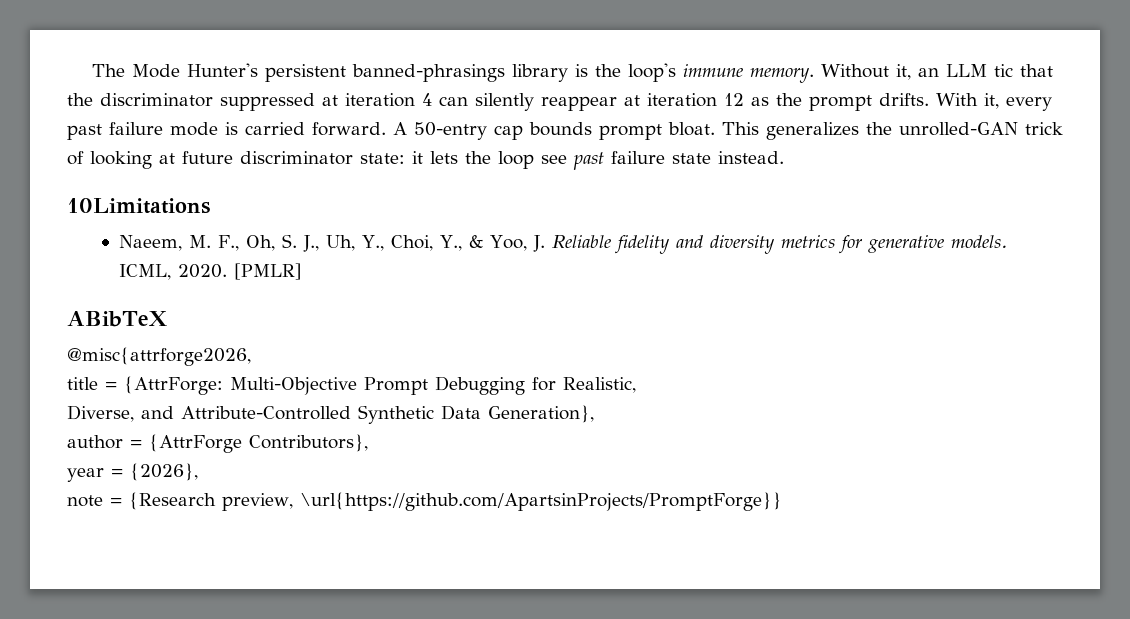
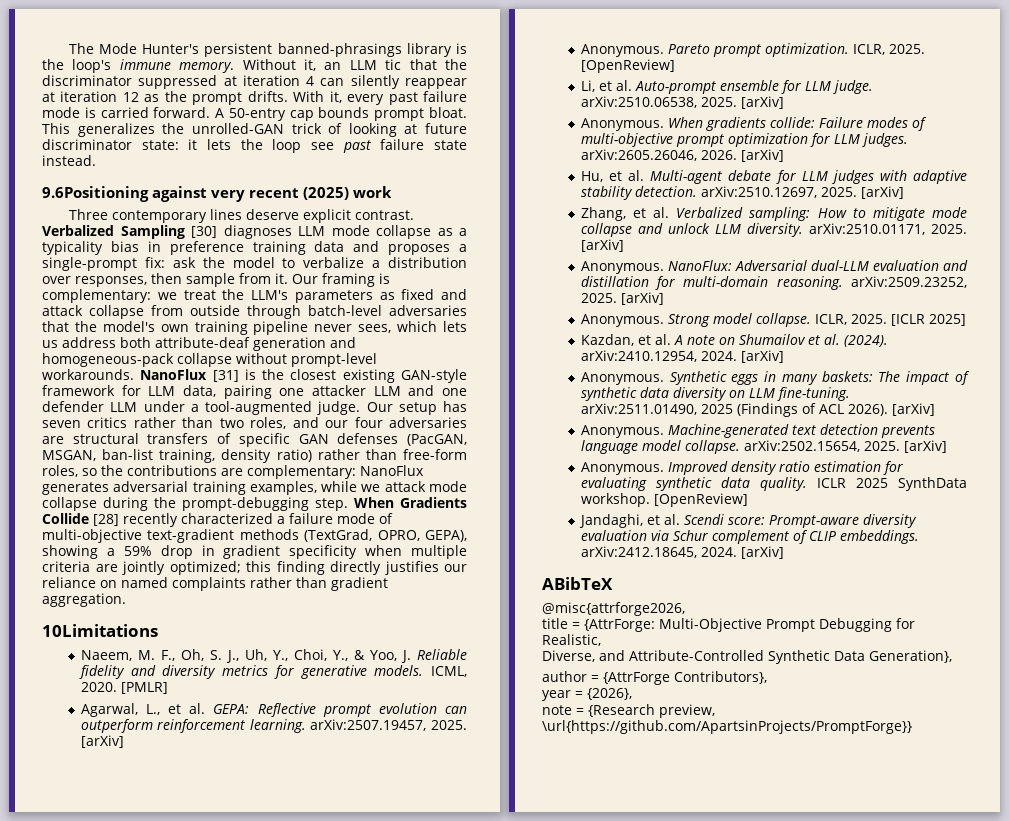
+ 9.6Positioning against very recent (2025) work
+ Three contemporary lines deserve explicit contrast. Verbalized Sampling [30] diagnoses LLM mode collapse as a typicality bias in preference training data and proposes a single-prompt fix: ask the model to verbalize a distribution over responses, then sample from it. Our framing is complementary: we treat the LLM's parameters as fixed and attack collapse from outside through batch-level adversaries that the model's own training pipeline never sees, which lets us address both attribute-deaf generation and homogeneous-pack collapse without prompt-level workarounds. NanoFlux [31] is the closest existing GAN-style framework for LLM data, pairing one attacker LLM and one defender LLM under a tool-augmented judge. Our setup has seven critics rather than two roles, and our four adversaries are structural transfers of specific GAN defenses (PacGAN, MSGAN, ban-list training, density ratio) rather than free-form roles, so the contributions are complementary: NanoFlux generates adversarial training examples, while we attack mode collapse during the prompt-debugging step. When Gradients Collide [28] recently characterized a failure mode of multi-objective text-gradient methods (TextGrad, OPRO, GEPA), showing a 59% drop in gradient specificity when multiple criteria are jointly optimized; this finding directly justifies our reliance on named complaints rather than gradient aggregation.
+ Agarwal, L., et al. GEPA: Reflective prompt evolution can outperform reinforcement learning. arXiv:2507.19457, 2025. [arXiv]
+ Anonymous. Pareto prompt optimization. ICLR, 2025. [OpenReview]
+ Li, et al. Auto-prompt ensemble for LLM judge. arXiv:2510.06538, 2025. [arXiv]
+ Anonymous. When gradients collide: Failure modes of multi-objective prompt optimization for LLM judges. arXiv:2605.26046, 2026. [arXiv]
+ Hu, et al. Multi-agent debate for LLM judges with adaptive stability detection. arXiv:2510.12697, 2025. [arXiv]
+ Zhang, et al. Verbalized sampling: How to mitigate mode collapse and unlock LLM diversity. arXiv:2510.01171, 2025. [arXiv]
+ Anonymous. NanoFlux: Adversarial dual-LLM evaluation and distillation for multi-domain reasoning. arXiv:2509.23252, 2025. [arXiv]
+ Anonymous. Strong model collapse. ICLR, 2025. [ICLR 2025]
+ Kazdan, et al. A note on Shumailov et al. (2024). arXiv:2410.12954, 2024. [arXiv]
+ Anonymous. Synthetic eggs in many baskets: The impact of synthetic data diversity on LLM fine-tuning. arXiv:2511.01490, 2025 (Findings of ACL 2026). [arXiv]
+ Anonymous. Machine-generated text detection prevents language model collapse. arXiv:2502.15654, 2025. [arXiv]
+ Anonymous. Improved density ratio estimation for evaluating synthetic data quality. ICLR 2025 SynthData workshop. [OpenReview]
+ Jandaghi, et al. Scendi score: Prompt-aware diversity evaluation via Schur complement of CLIP embeddings. arXiv:2412.18645, 2024. [arXiv]

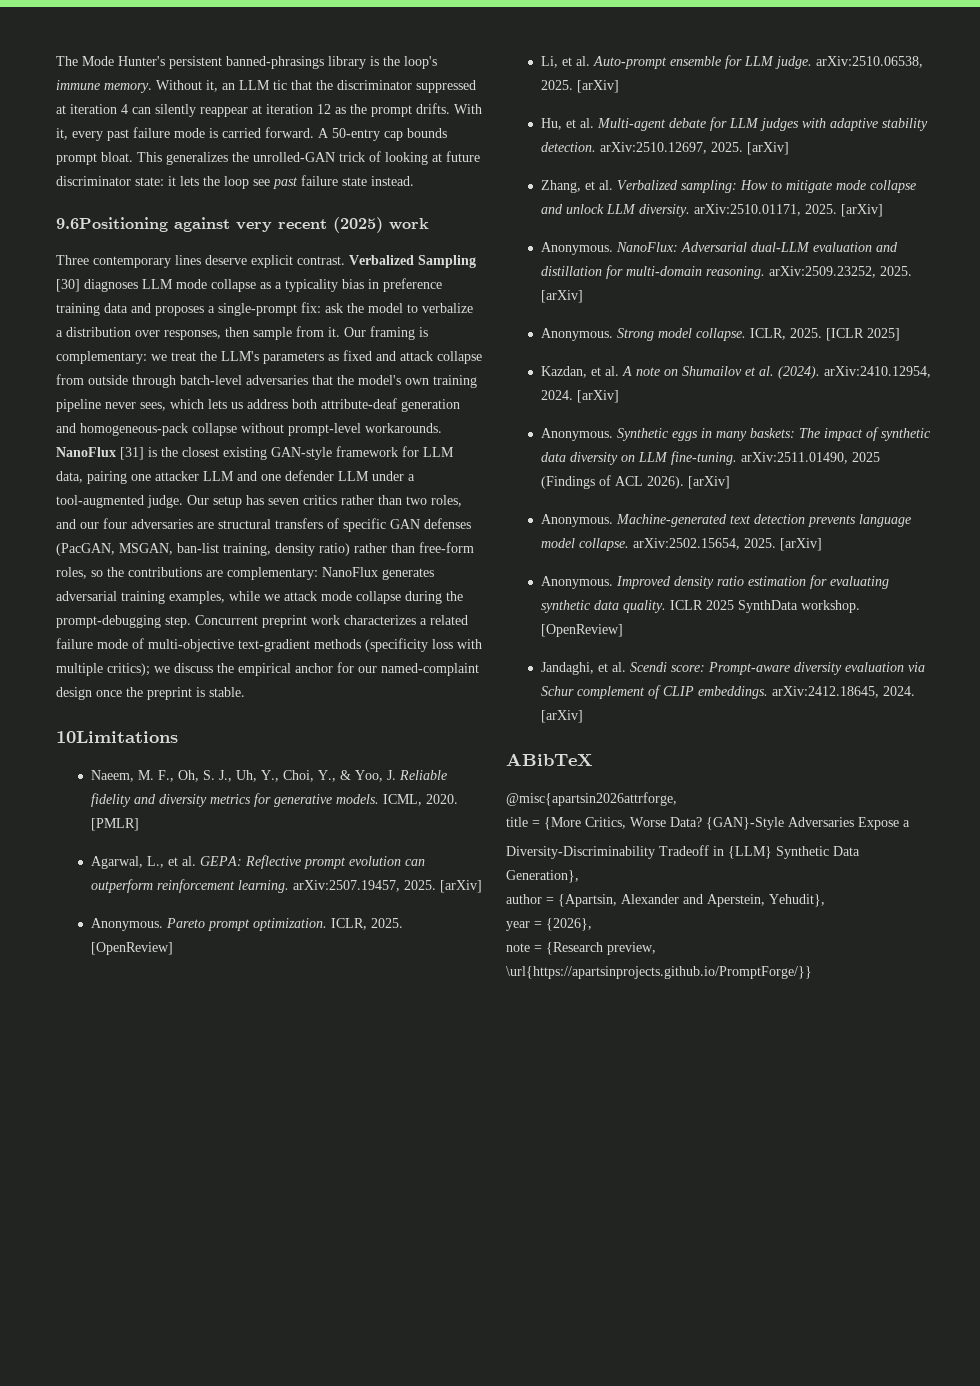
- When Gradients Collide [28] recently characterized a failure mode of multi-objective text-gradient methods (TextGrad, OPRO, GEPA), showing a 59% drop in gradient specificity when multiple criteria are jointly optimized; this finding directly justifies our reliance on named complaints rather than gradient aggregation.
+ Concurrent preprint work characterizes a related failure mode of multi-objective text-gradient methods (specificity loss with multiple critics); we discuss the empirical anchor for our named-complaint design once the preprint is stable.
- Anonymous. When gradients collide: Failure modes of multi-objective prompt optimization for LLM judges. arXiv:2605.26046, 2026. [arXiv]
- @misc{attrforge2026,
+ @misc{apartsin2026attrforge,
- title = {AttrForge: Multi-Objective Prompt Debugging for Realistic,
- Diverse, and Attribute-Controlled Synthetic Data Generation},
+ title = {More Critics, Worse Data? {GAN}-Style Adversaries Expose a
+ Diversity-Discriminability Tradeoff in {LLM} Synthetic Data Generation},
- author = {AttrForge Contributors},
+ author = {Apartsin, Alexander and Aperstein, Yehudit},
- note = {Research preview, \url{https://github.com/ApartsinProjects/PromptForge}}
+ note = {Research preview, \url{https://apartsinprojects.github.io/PromptForge/}}

